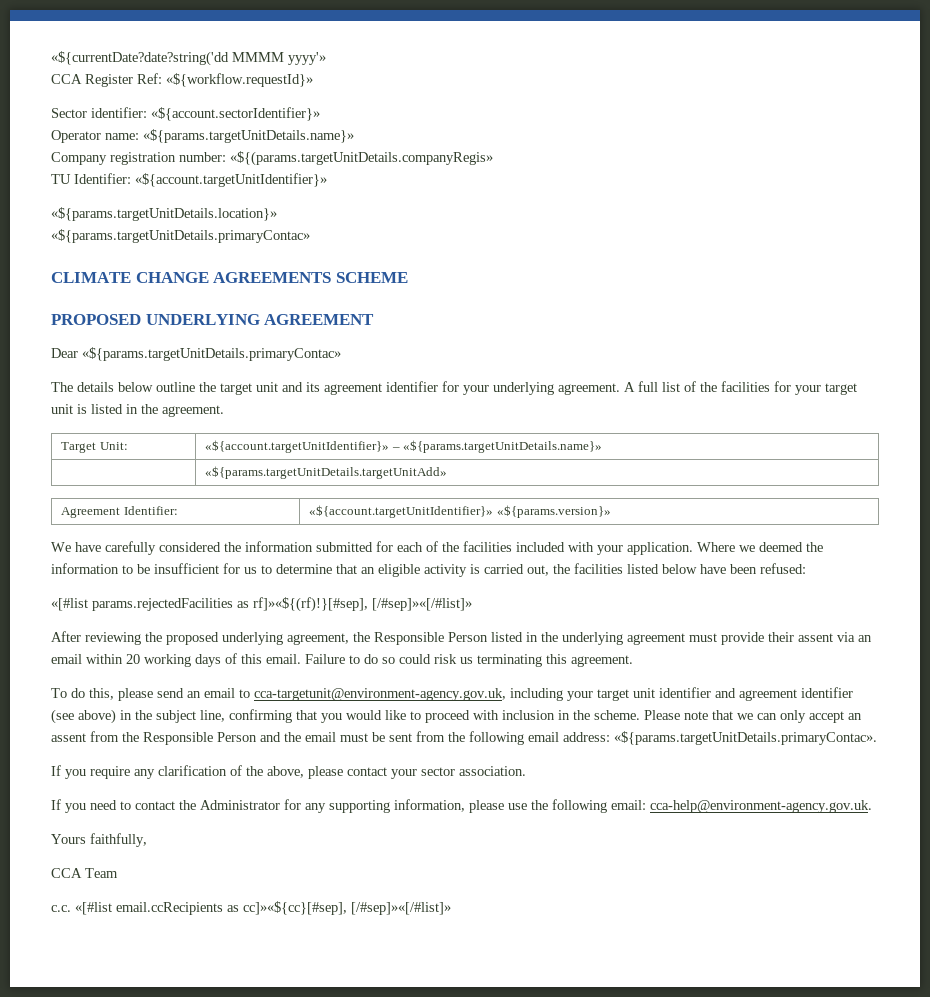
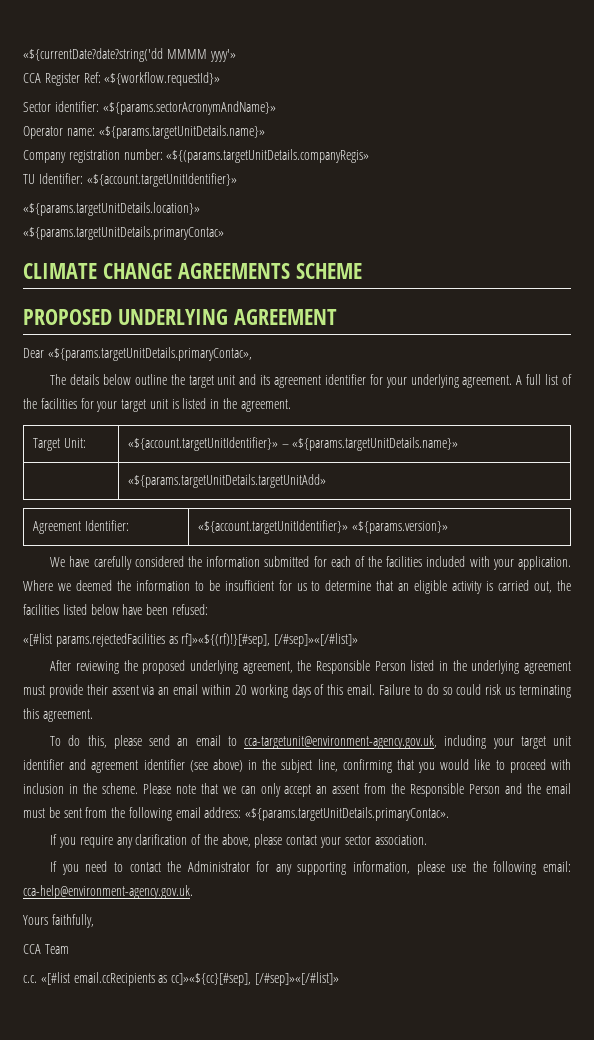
- Sector identifier: «${account.sectorIdentifier}»
+ Sector identifier: «${params.sectorAcronymAndName}»
- Dear «${params.targetUnitDetails.primaryContac»
+ Dear «${params.targetUnitDetails.primaryContac»,

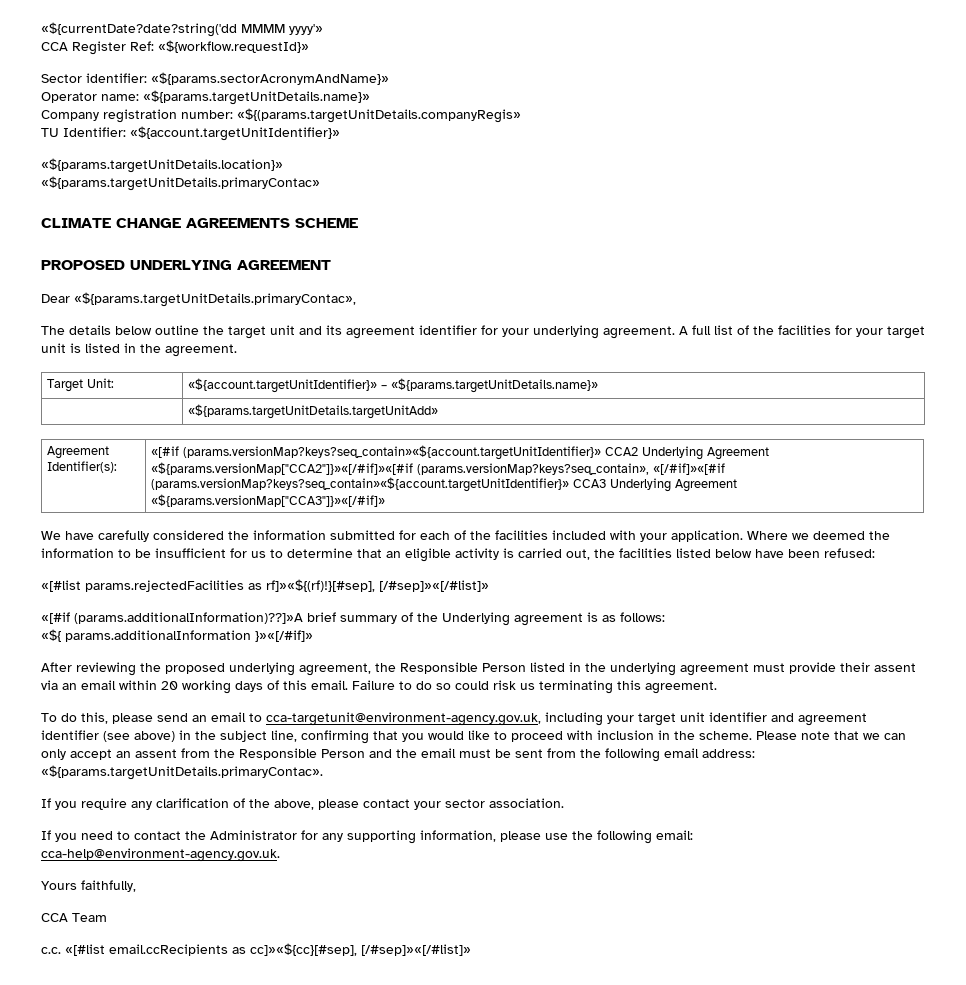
- Agreement Identifier: | «${account.targetUnitIdentifier}» «${params.version}»
+ Agreement Identifier(s): | «[#if (params.versionMap?keys?seq_contain»«${account.targetUnitIdentifier}» CCA2 Underlying Agreement «${params.versionMap["CCA2"]}»«[/#if]»«[#if (params.versionMap?keys?seq_contain», «[/#if]»«[#if (params.versionMap?keys?seq_contain»«${account.targetUnitIdentifier}» CCA3 Underlying Agreement «${params.versionMap["CCA3"]}»«[/#if]»
+ «[#if (params.additionalInformation)??]»A brief summary of the Underlying agreement is as follows:
+ «${ params.additionalInformation }»«[/#if]»

